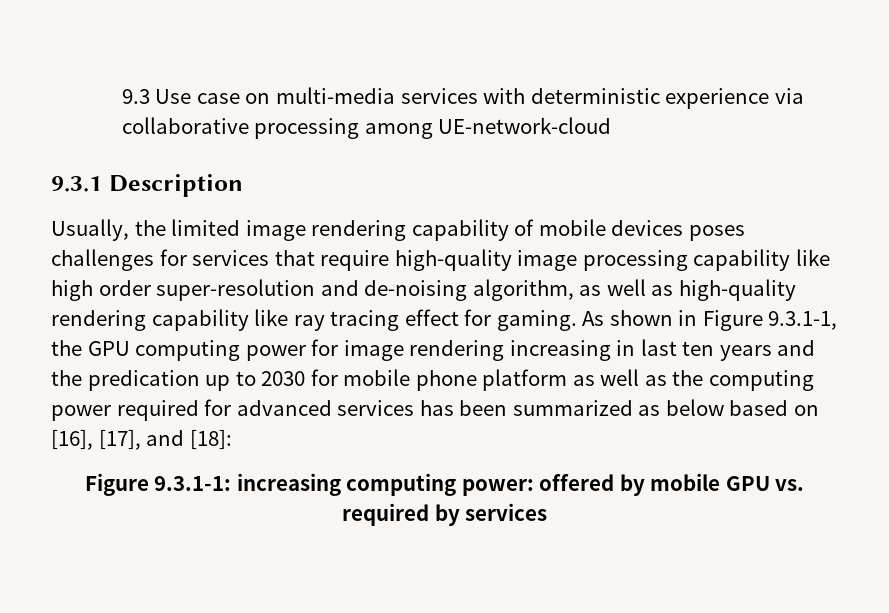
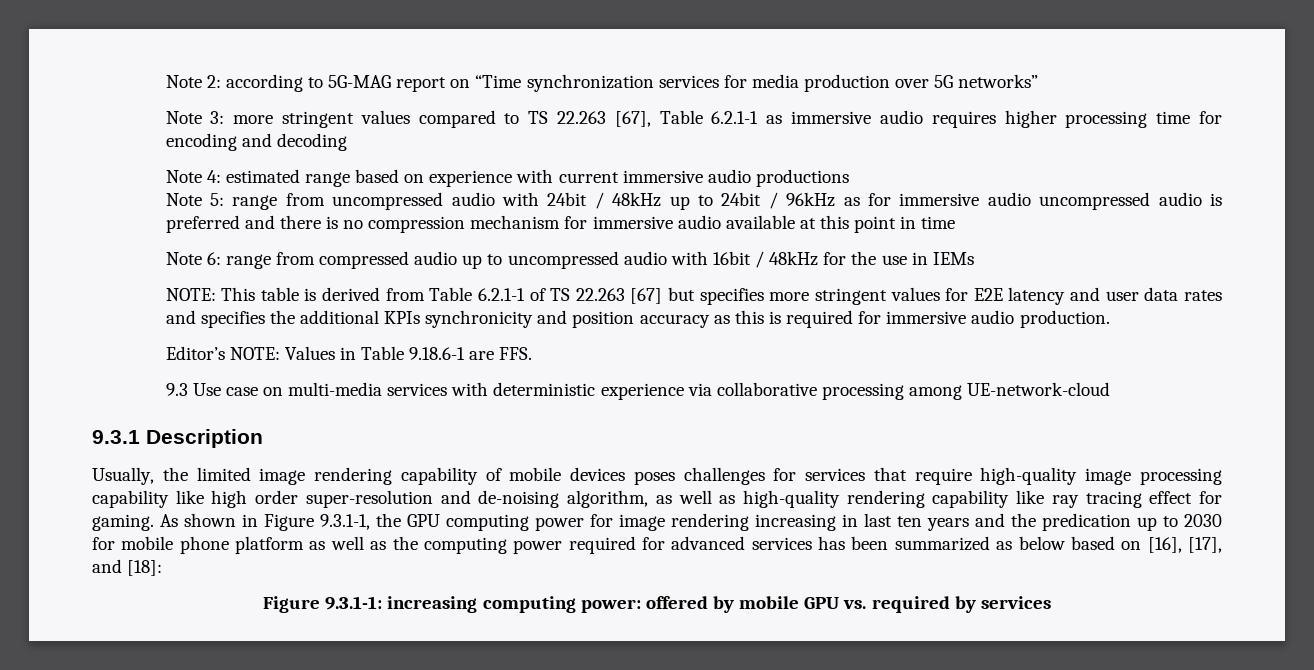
+ Note 2: according to 5G-MAG report on “Time synchronization services for media production over 5G networks”
+ Note 3: more stringent values compared to TS 22.263 [67], Table 6.2.1-1 as immersive audio requires higher processing time for encoding and decoding
+ Note 4: estimated range based on experience with current immersive audio productions
+ Note 5: range from uncompressed audio with 24bit / 48kHz up to 24bit / 96kHz as for immersive audio uncompressed audio is preferred and there is no compression mechanism for immersive audio available at this point in time
+ Note 6: range from compressed audio up to uncompressed audio with 16bit / 48kHz for the use in IEMs
+ NOTE: This table is derived from Table 6.2.1-1 of TS 22.263 [67] but specifies more stringent values for E2E latency and user data rates and specifies the additional KPIs synchronicity and position accuracy as this is required for immersive audio production.
+ Editor’s NOTE: Values in Table 9.18.6-1 are FFS.

